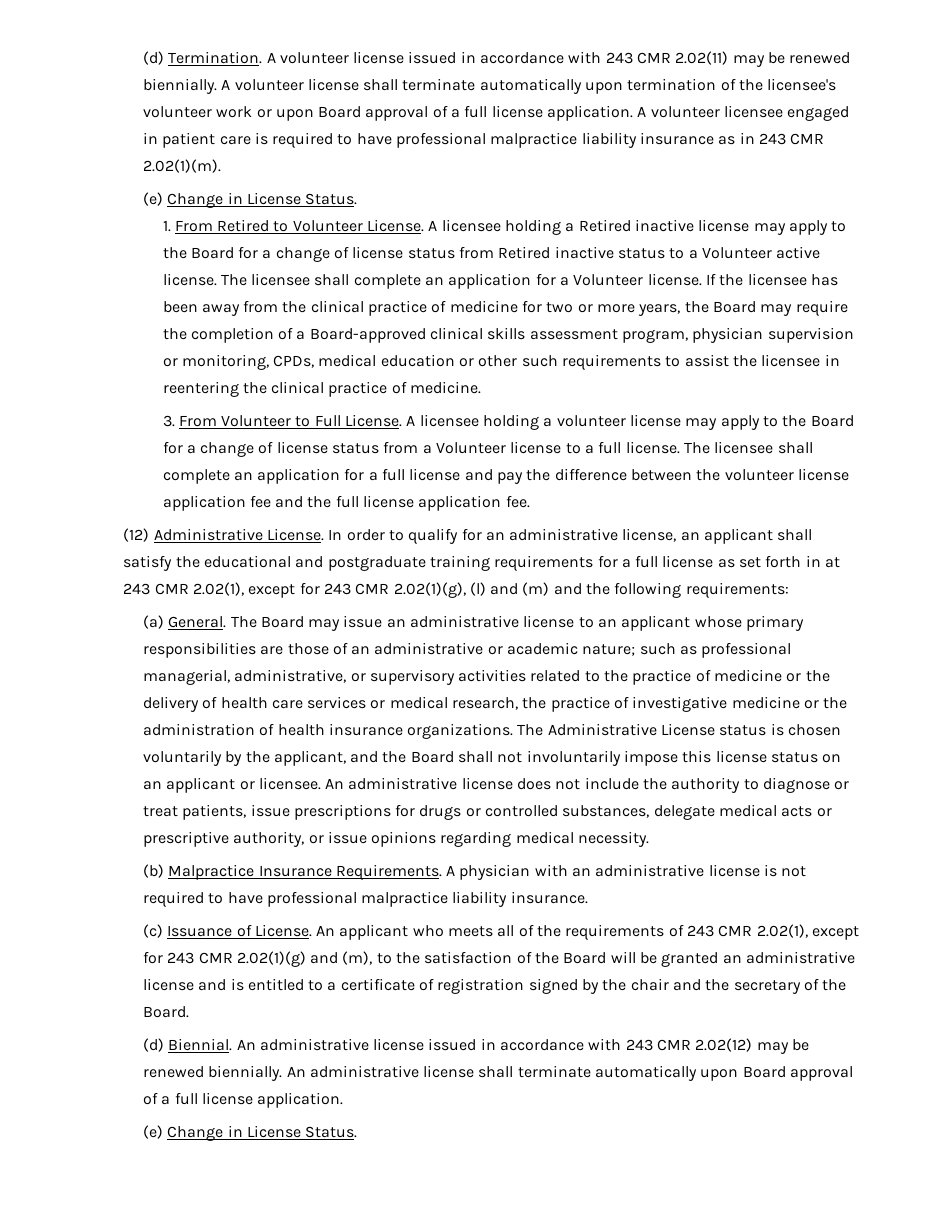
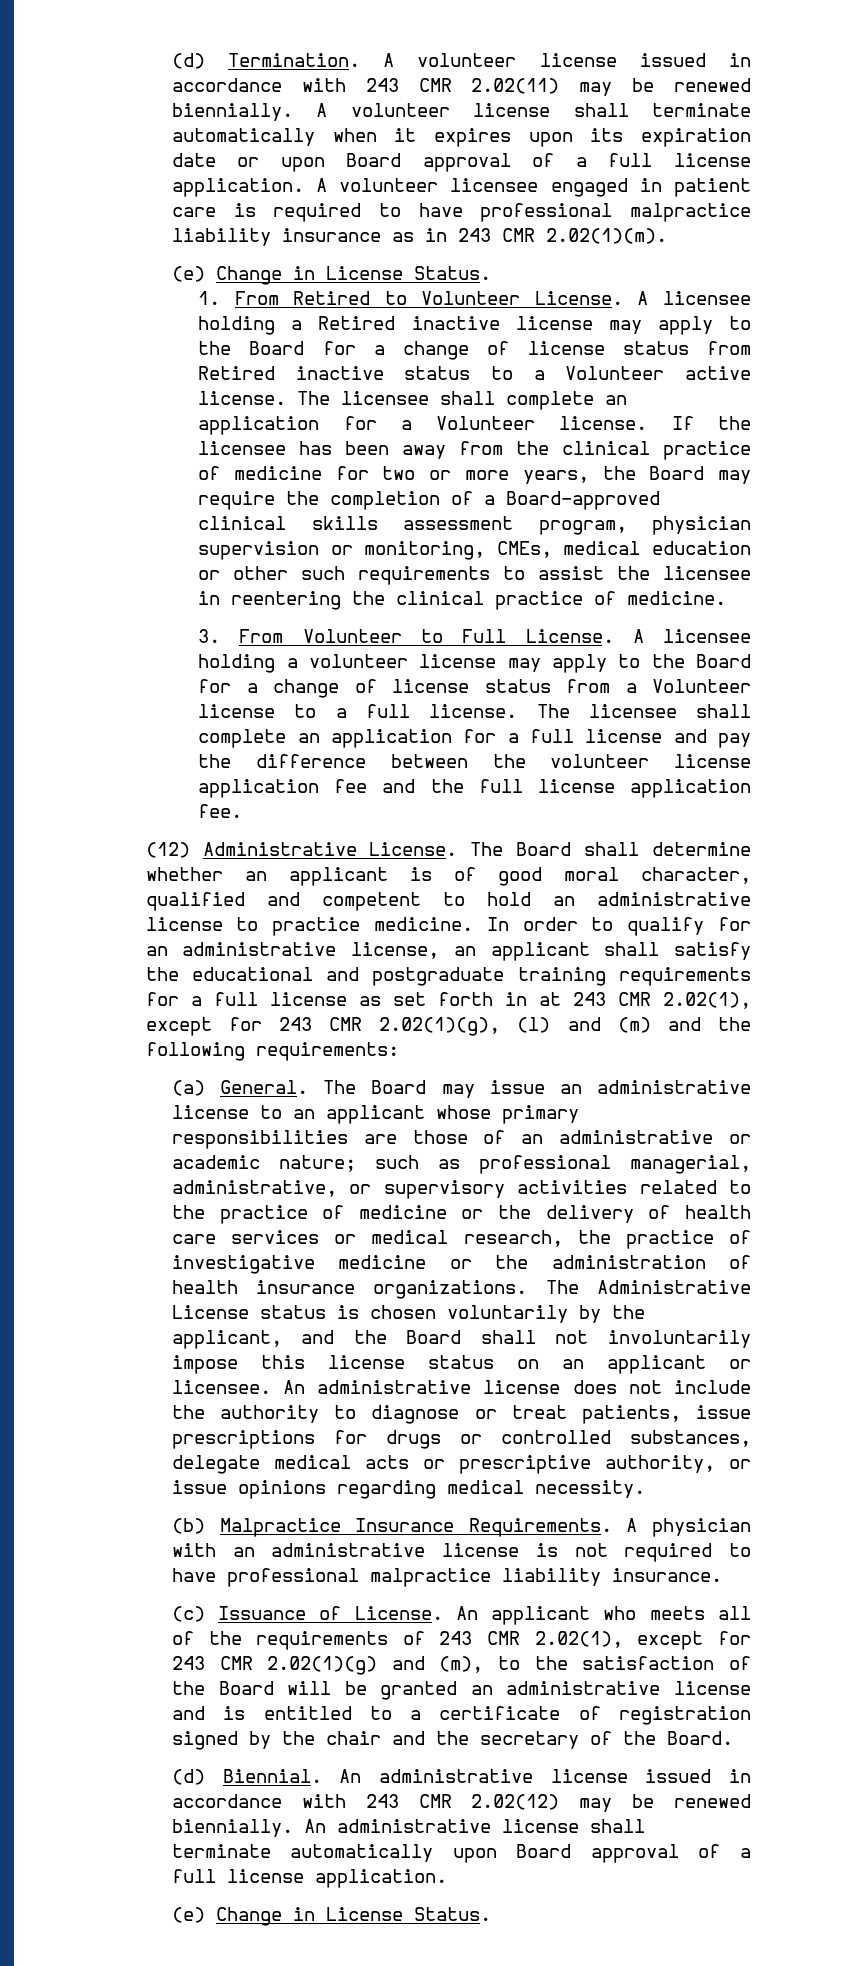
- A volunteer license shall terminate automatically upon termination of the licensee's volunteer work or upon Board approval of a full license application.
+ A volunteer license shall terminate automatically when it expires upon its expiration date or upon Board approval of a full license application.
- If the licensee has been away from the clinical practice of medicine for two or more years, the Board may require the completion of a Board-approved clinical skills assessment program, physician supervision or monitoring, CPDs, medical education or other such requirements to assist the licensee in reentering the clinical practice of medicine.
+ If the licensee has been away from the clinical practice of medicine for two or more years, the Board may require the completion of a Board-approved clinical skills assessment program, physician supervision or monitoring, CMEs, medical education or other such requirements to assist the licensee in reentering the clinical practice of medicine.
+ The Board shall determine whether an applicant is of good moral character, qualified and competent to hold an administrative license to practice medicine.

